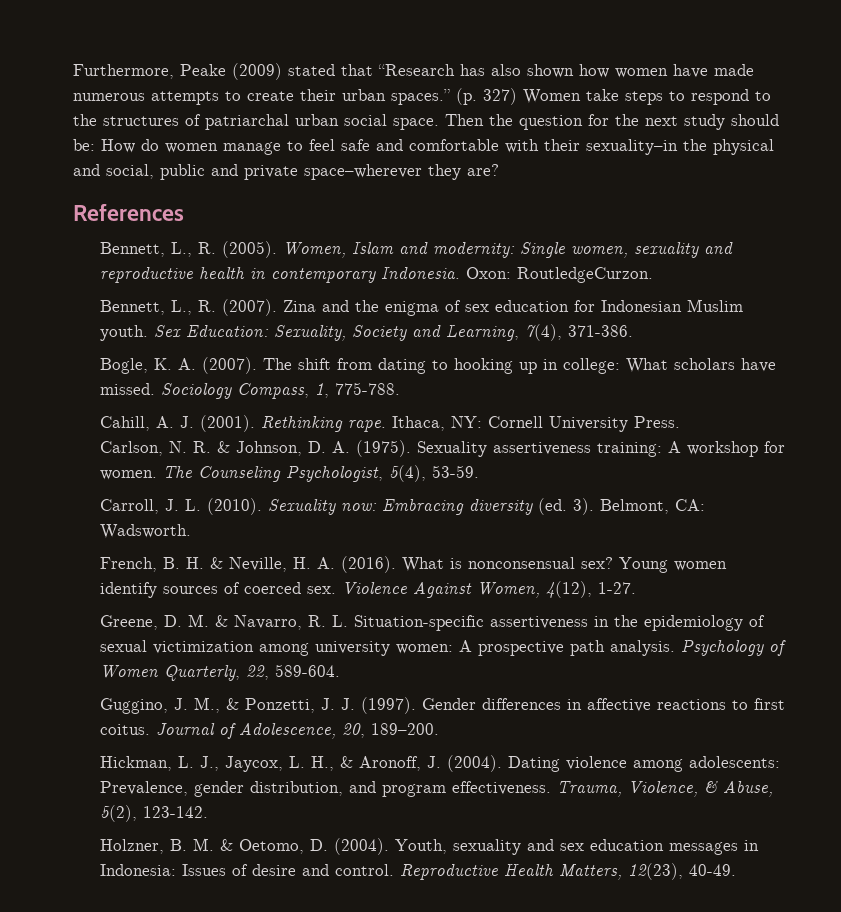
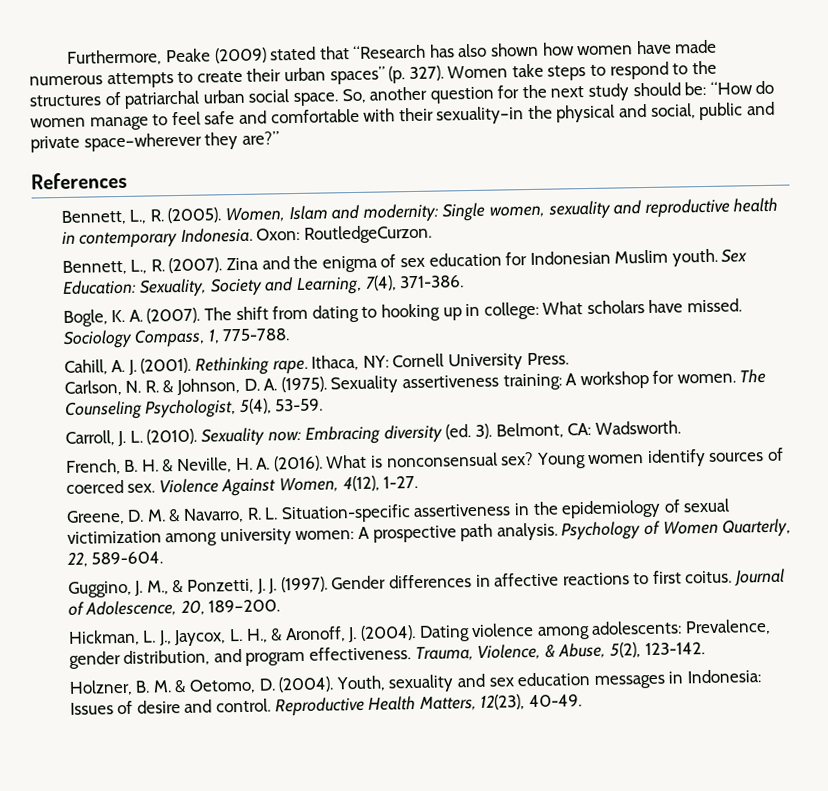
- Furthermore, Peake (2009) stated that “Research has also shown how women have made numerous attempts to create their urban spaces.” (p. 327) Women take steps to respond to the structures of patriarchal urban social space.
+ Furthermore, Peake (2009) stated that “Research has also shown how women have made numerous attempts to create their urban spaces” (p. 327). Women take steps to respond to the structures of patriarchal urban social space.
- Then the question for the next study should be: How do women manage to feel safe and comfortable with their sexuality–in the physical and social, public and private space–wherever they are?
+ So, another question for the next study should be: “How do women manage to feel safe and comfortable with their sexuality–in the physical and social, public and private space–wherever they are?”

